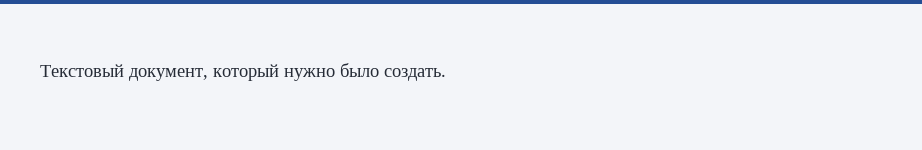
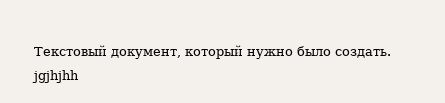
+ jgjhjhh

